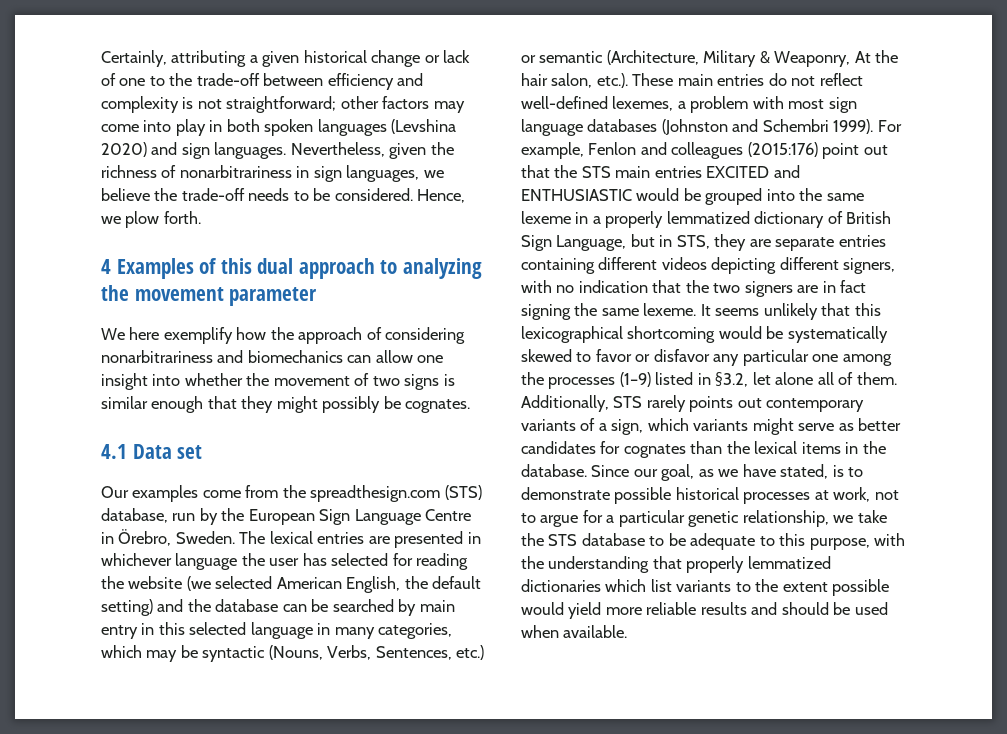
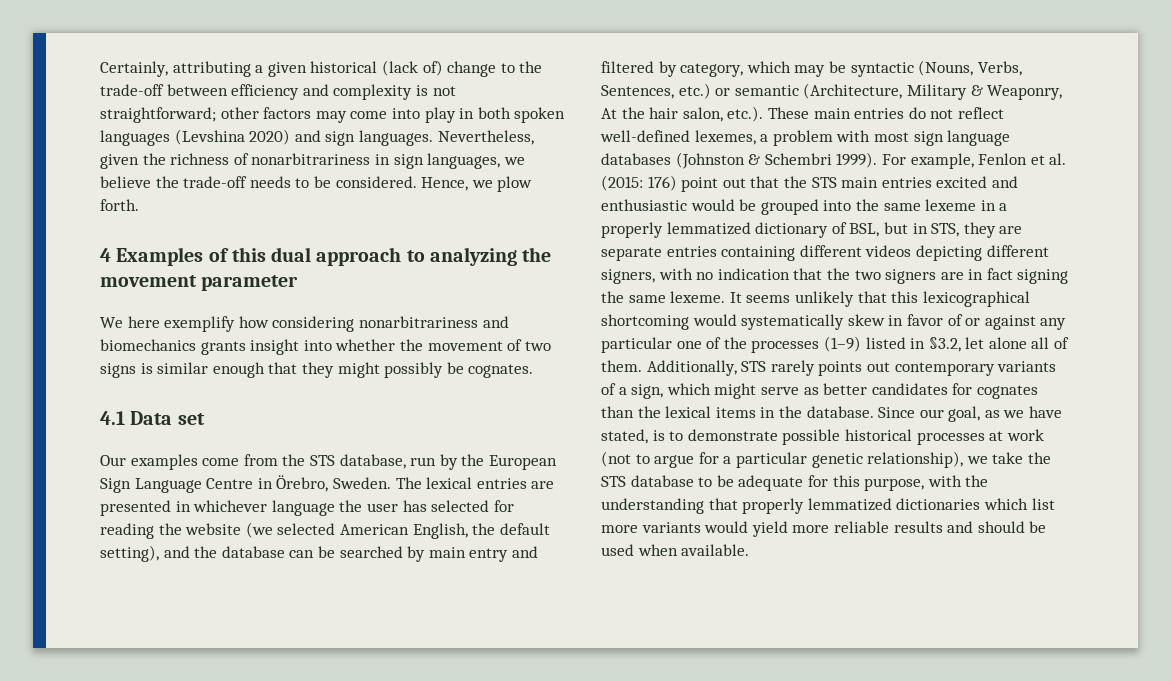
- Certainly, attributing a given historical change or lack of one to the trade-off between efficiency and complexity is not straightforward; other factors may come into play in both spoken languages (Levshina 2020) and sign languages.
+ Certainly, attributing a given historical (lack of) change to the trade-off between efficiency and complexity is not straightforward; other factors may come into play in both spoken languages (Levshina 2020) and sign languages.
- We here exemplify how the approach of considering nonarbitrariness and biomechanics can allow one insight into whether the movement of two signs is similar enough that they might possibly be cognates.
+ We here exemplify how considering nonarbitrariness and biomechanics grants insight into whether the movement of two signs is similar enough that they might possibly be cognates.
- Our examples come from the spreadthesign.com (STS) database, run by the European Sign Language Centre in Örebro, Sweden.
+ Our examples come from the STS database, run by the European Sign Language Centre in Örebro, Sweden.
- The lexical entries are presented in whichever language the user has selected for reading the website (we selected American English, the default setting) and the database can be searched by main entry in this selected language in many categories, which may be syntactic (Nouns, Verbs, Sentences, etc.) or semantic (Architecture, Military & Weaponry, At the hair salon, etc.). These main entries do not reflect well-defined lexemes, a problem with most sign language databases (Johnston and Schembri 1999).
+ The lexical entries are presented in whichever language the user has selected for reading the website (we selected American English, the default setting), and the database can be searched by main entry and filtered by category, which may be syntactic (Nouns, Verbs, Sentences, etc.) or semantic (Architecture, Military & Weaponry, At the hair salon, etc.). These main entries do not reflect well-defined lexemes, a problem with most sign language databases (Johnston & Schembri 1999).
- For example, Fenlon and colleagues (2015:176) point out that the STS main entries EXCITED and ENTHUSIASTIC would be grouped into the same lexeme in a properly lemmatized dictionary of British Sign Language, but in STS, they are separate entries containing different videos depicting different signers, with no indication that the two signers are in fact signing the same lexeme.
+ For example, Fenlon et al. (2015: 176) point out that the STS main entries excited and enthusiastic would be grouped into the same lexeme in a properly lemmatized dictionary of BSL, but in STS, they are separate entries containing different videos depicting different signers, with no indication that the two signers are in fact signing the same lexeme.
- It seems unlikely that this lexicographical shortcoming would be systematically skewed to favor or disfavor any particular one among the processes (1–9) listed in §3.2, let alone all of them.
+ It seems unlikely that this lexicographical shortcoming would systematically skew in favor of or against any particular one of the processes (1–9) listed in §3.2, let alone all of them.
- Additionally, STS rarely points out contemporary variants of a sign, which variants might serve as better candidates for cognates than the lexical items in the database.
+ Additionally, STS rarely points out contemporary variants of a sign, which might serve as better candidates for cognates than the lexical items in the database.
- Since our goal, as we have stated, is to demonstrate possible historical processes at work, not to argue for a particular genetic relationship, we take the STS database to be adequate to this purpose, with the understanding that properly lemmatized dictionaries which list variants to the extent possible would yield more reliable results and should be used when available.
+ Since our goal, as we have stated, is to demonstrate possible historical processes at work (not to argue for a particular genetic relationship), we take the STS database to be adequate for this purpose, with the understanding that properly lemmatized dictionaries which list more variants would yield more reliable results and should be used when available.

